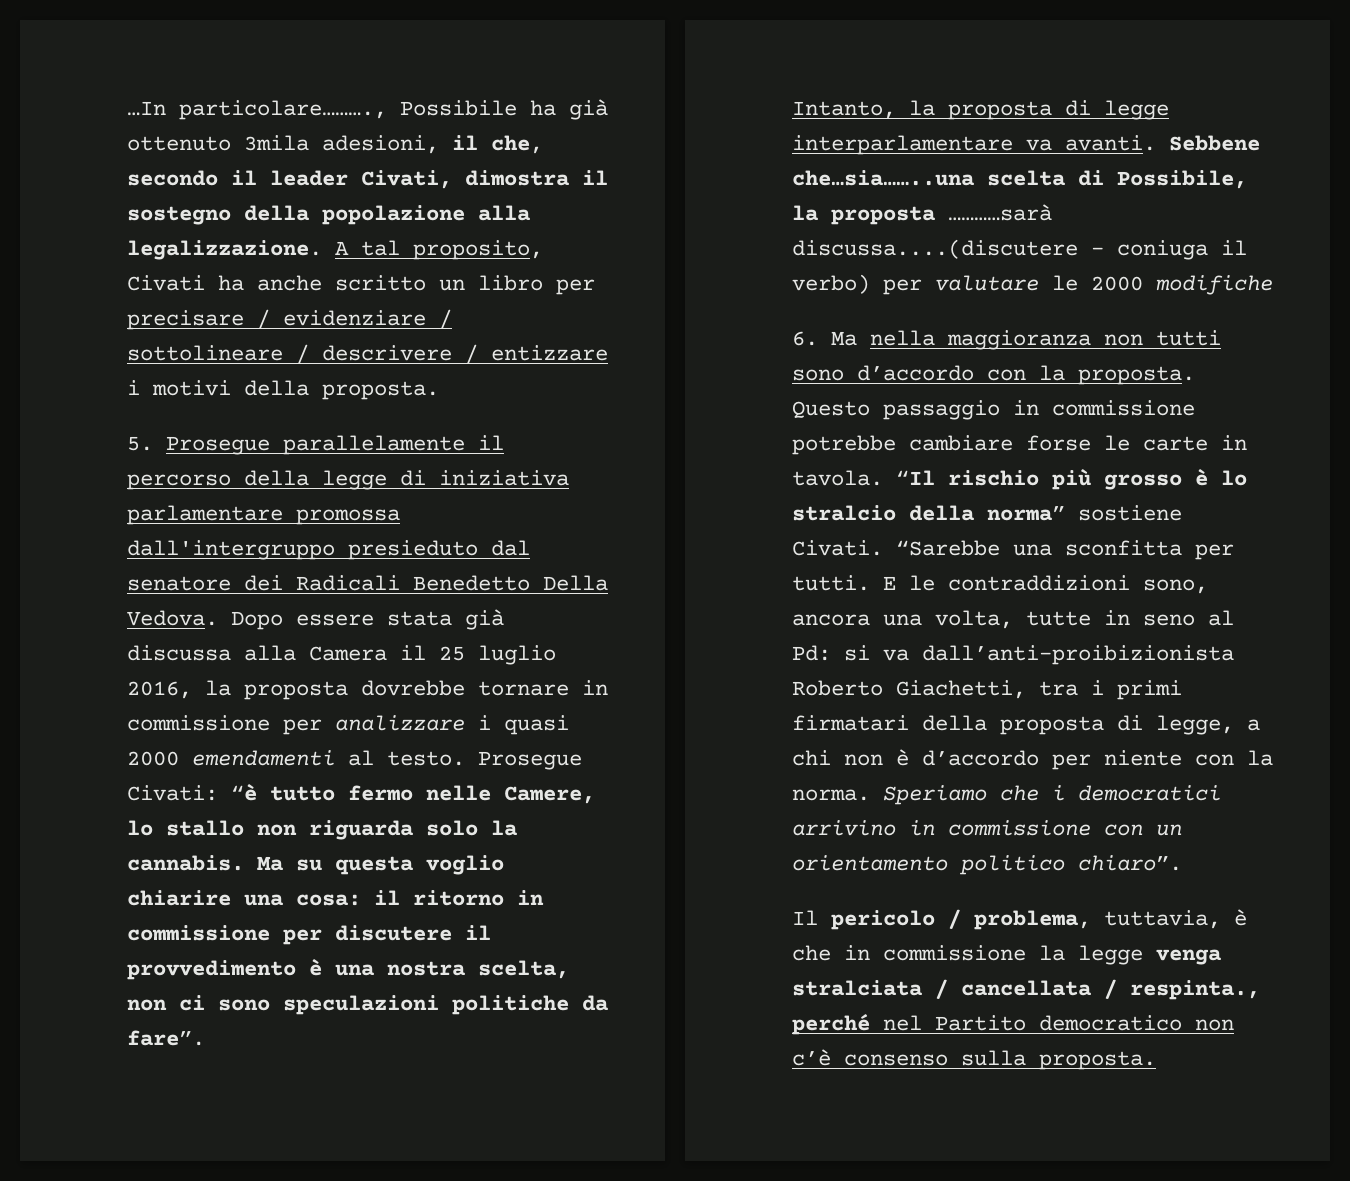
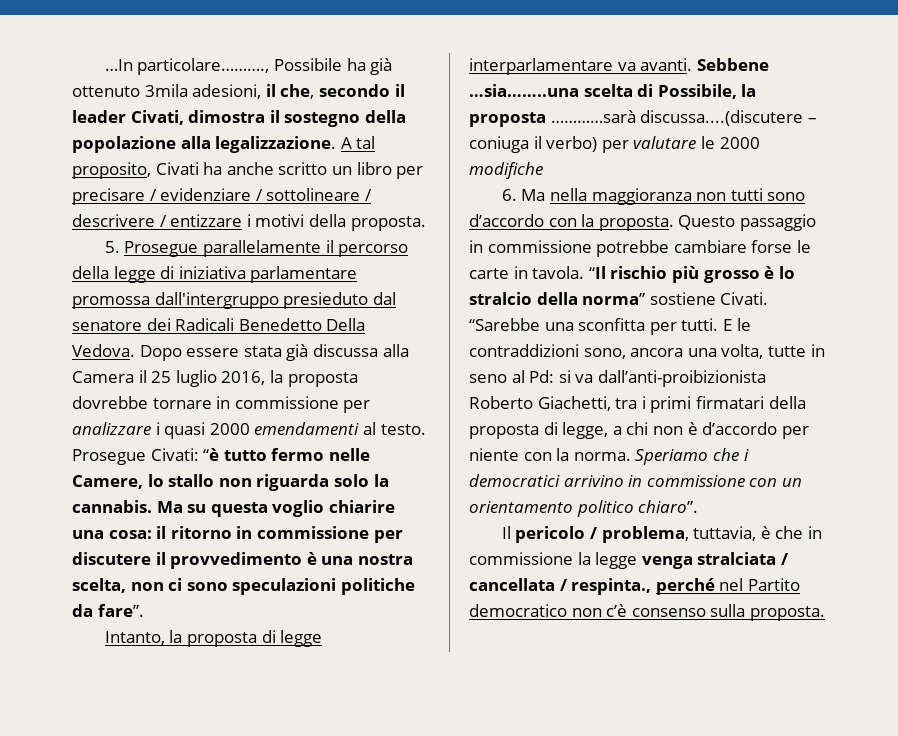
- Sebbene che…sia……..una scelta di Possibile, la proposta …………sarà discussa....(discutere – coniuga il verbo) per valutare le 2000 modifiche
+ Sebbene …sia……..una scelta di Possibile, la proposta …………sarà discussa....(discutere – coniuga il verbo) per valutare le 2000 modifiche

